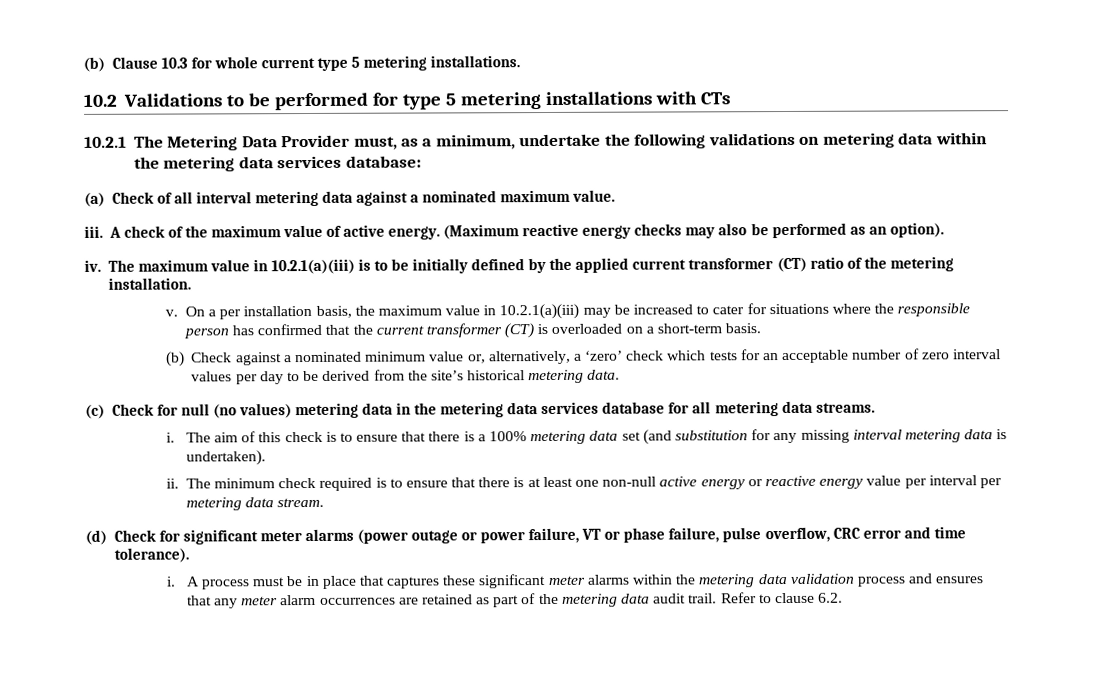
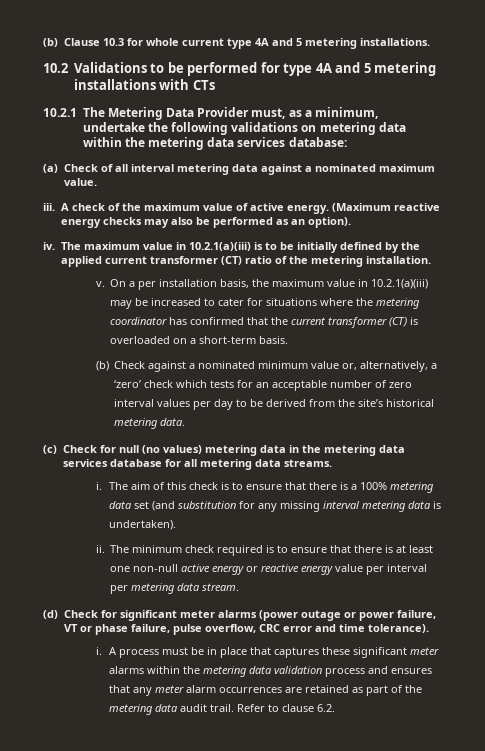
- (b) Clause 10.3 for whole current type 5 metering installations.
+ (b) Clause 10.3 for whole current type 4A and 5 metering installations.
- 10.2 Validations to be performed for type 5 metering installations with CTs
+ 10.2 Validations to be performed for type 4A and 5 metering installations with CTs
- On a per installation basis, the maximum value in 10.2.1(a)(iii) may be increased to cater for situations where the responsible person has confirmed that the current transformer (CT) is overloaded on a short-term basis.
+ On a per installation basis, the maximum value in 10.2.1(a)(iii) may be increased to cater for situations where the metering coordinator has confirmed that the current transformer (CT) is overloaded on a short-term basis.

